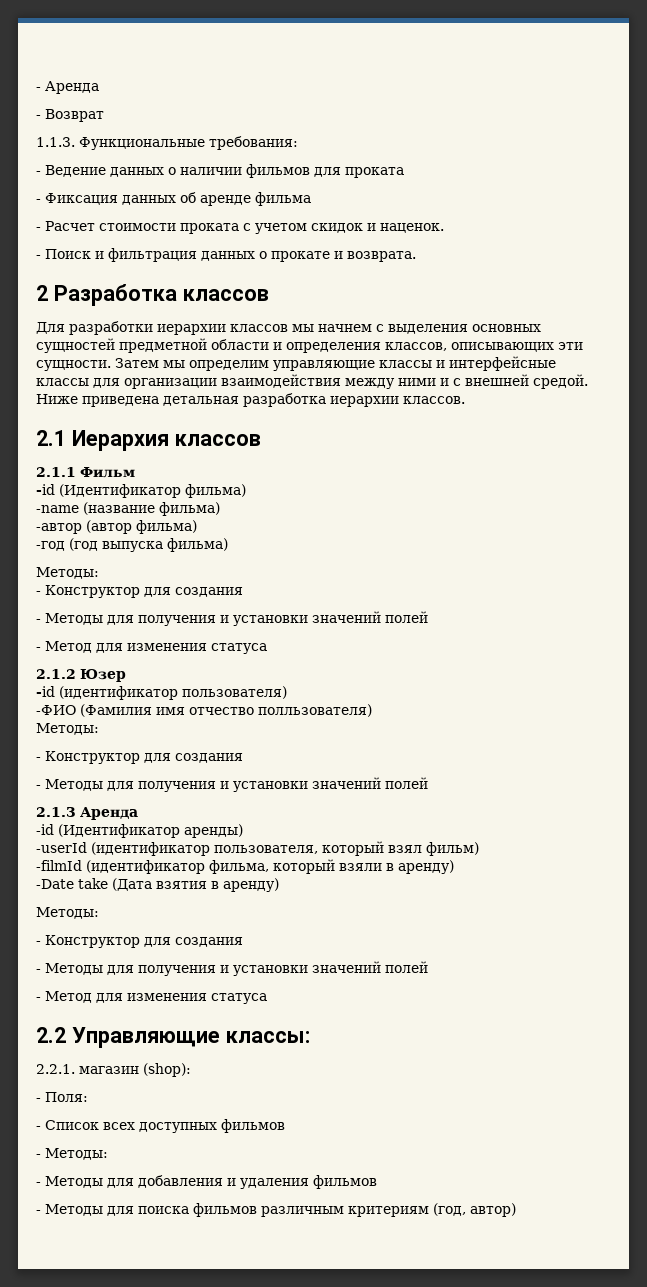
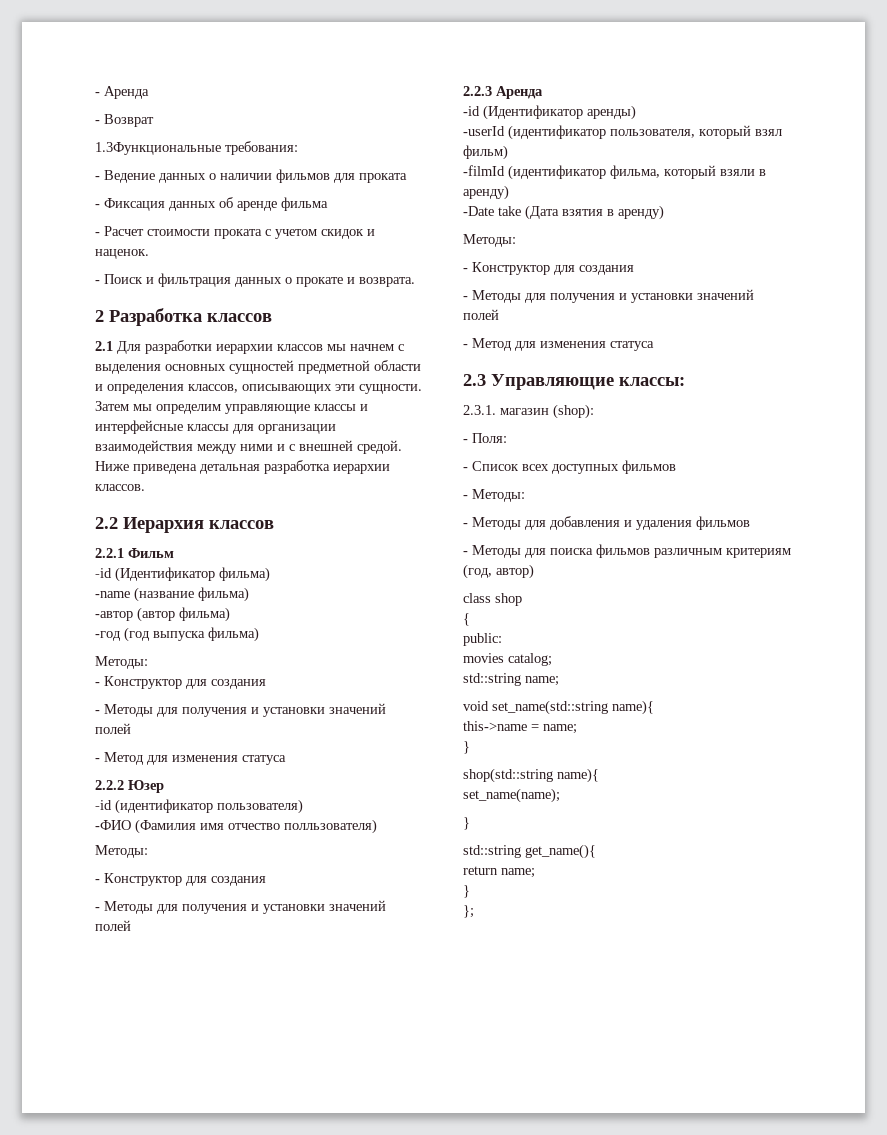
- 1.1.3. Функциональные требования:
+ 1.3Функциональные требования:
- Для разработки иерархии классов мы начнем с выделения основных сущностей предметной области и определения классов, описывающих эти сущности.
+ 2.1 Для разработки иерархии классов мы начнем с выделения основных сущностей предметной области и определения классов, описывающих эти сущности.
- 2.1 Иерархия классов
+ 2.2 Иерархия классов
- 2.1.1 Фильм
+ 2.2.1 Фильм
- 2.1.2 Юзер
+ 2.2.2 Юзер
- 2.1.3 Аренда
+ 2.2.3 Аренда
- 2.2 Управляющие классы:
+ 2.3 Управляющие классы:
- 2.2.1. магазин (shop):
+ 2.3.1. магазин (shop):
+ class shop
+ {
+ public:
+ movies catalog;
+ std::string name;
+ void set_name(std::string name){
+ this->name = name;
+ }
+ shop(std::string name){
+ set_name(name);
+ }
+ std::string get_name(){
+ return name;
+ }
+ };

